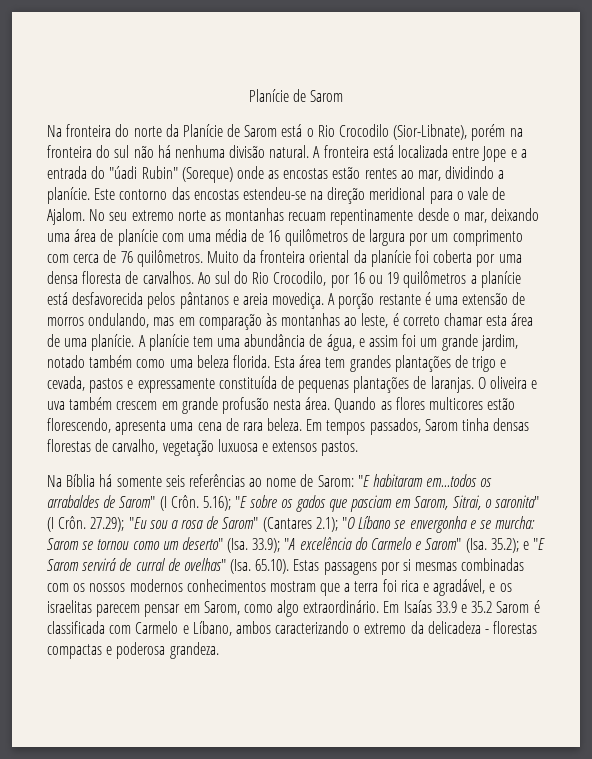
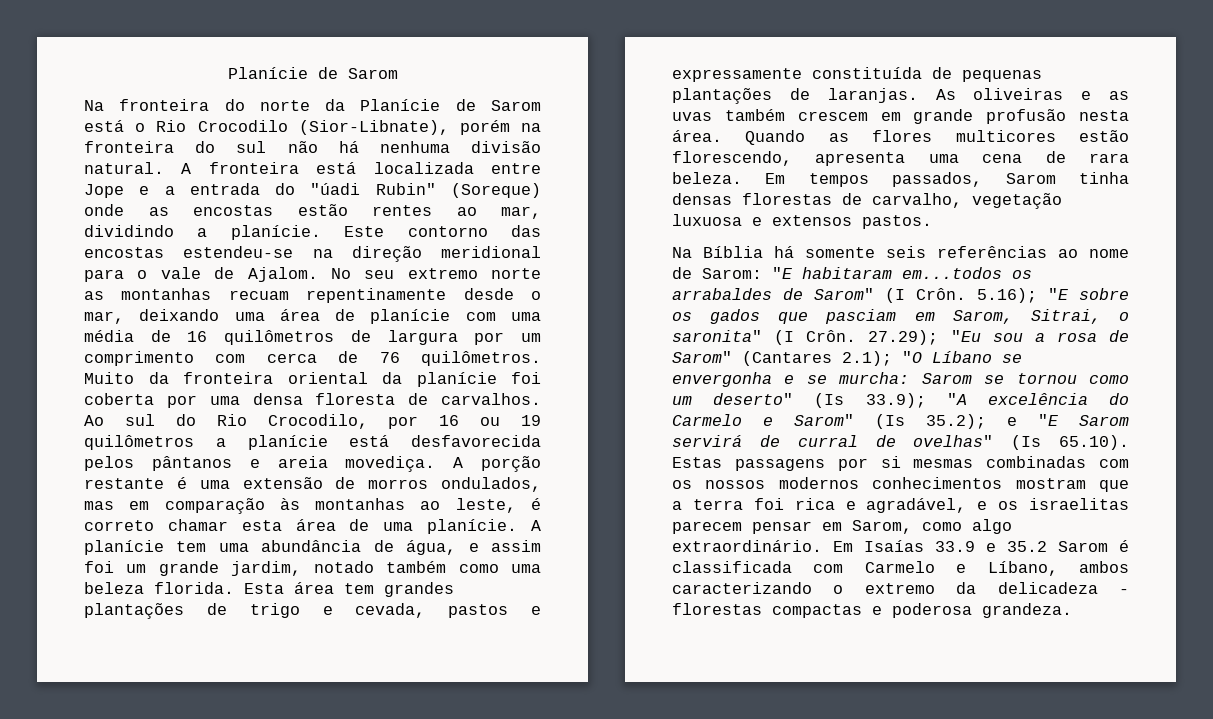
- A porção restante é uma extensão de morros ondulando, mas em comparação às montanhas ao leste, é correto chamar esta área de uma planície.
+ A porção restante é uma extensão de morros ondulados, mas em comparação às montanhas ao leste, é correto chamar esta área de uma planície.
- O oliveira e uva também crescem em grande profusão nesta área.
+ As oliveiras e as uvas também crescem em grande profusão nesta área.
- Sarom se tornou como um deserto" (Isa. 33.9);
+ Sarom se tornou como um deserto" (Is 33.9);
- "A excelência do Carmelo e Sarom" (Isa. 35.2);
+ "A excelência do Carmelo e Sarom" (Is 35.2);
- e "E Sarom servirá de curral de ovelhas" (Isa. 65.10). Estas passagens por si mesmas combinadas com os nossos modernos conhecimentos mostram que a terra foi rica e agradável, e os israelitas parecem pensar em Sarom, como algo extraordinário.
+ e "E Sarom servirá de curral de ovelhas" (Is 65.10). Estas passagens por si mesmas combinadas com os nossos modernos conhecimentos mostram que a terra foi rica e agradável, e os israelitas parecem pensar em Sarom, como algo extraordinário.

